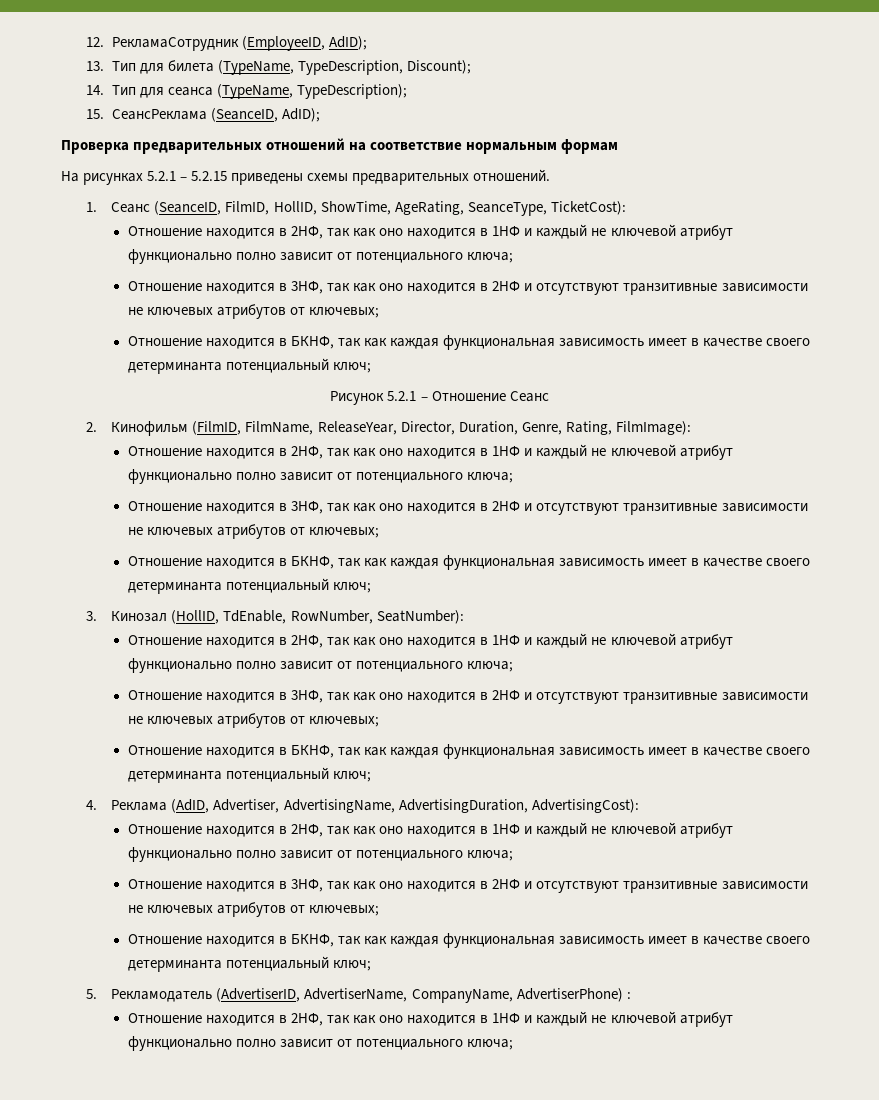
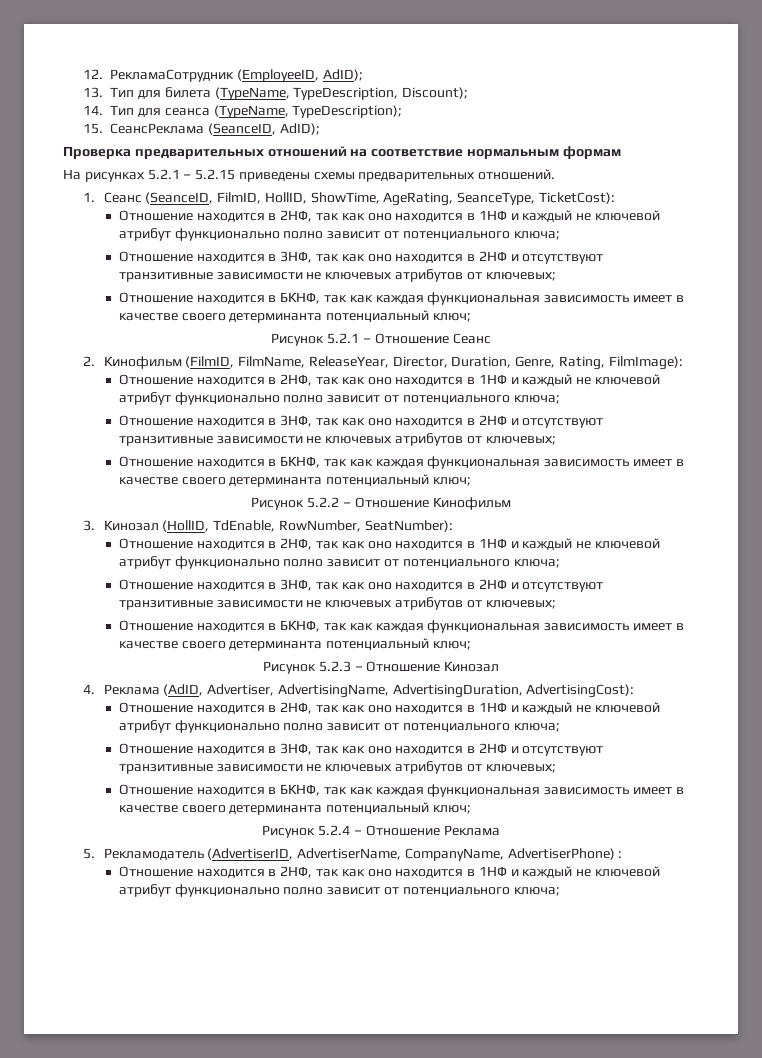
+ Рисунок 5.2.2 – Отношение Кинофильм
+ Рисунок 5.2.3 – Отношение Кинозал
+ Рисунок 5.2.4 – Отношение Реклама

